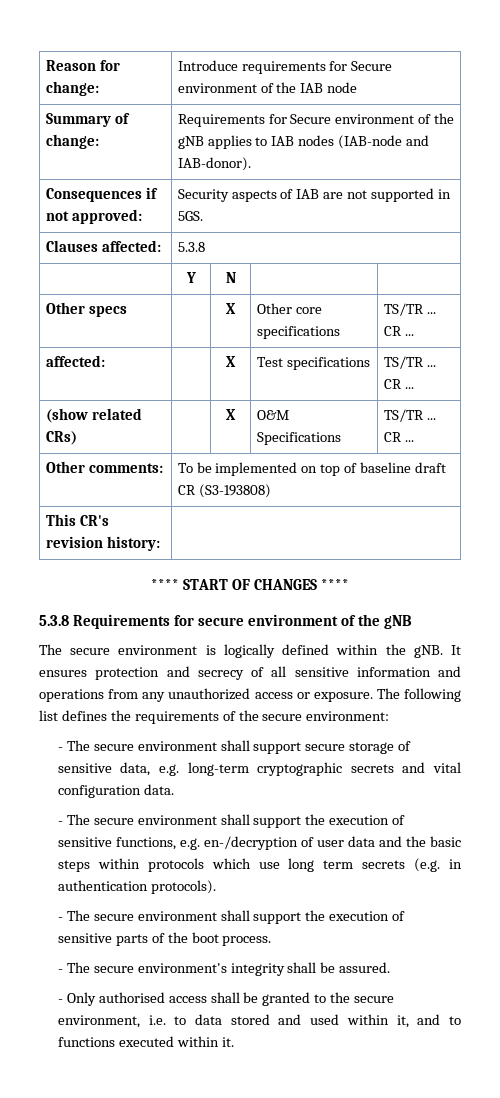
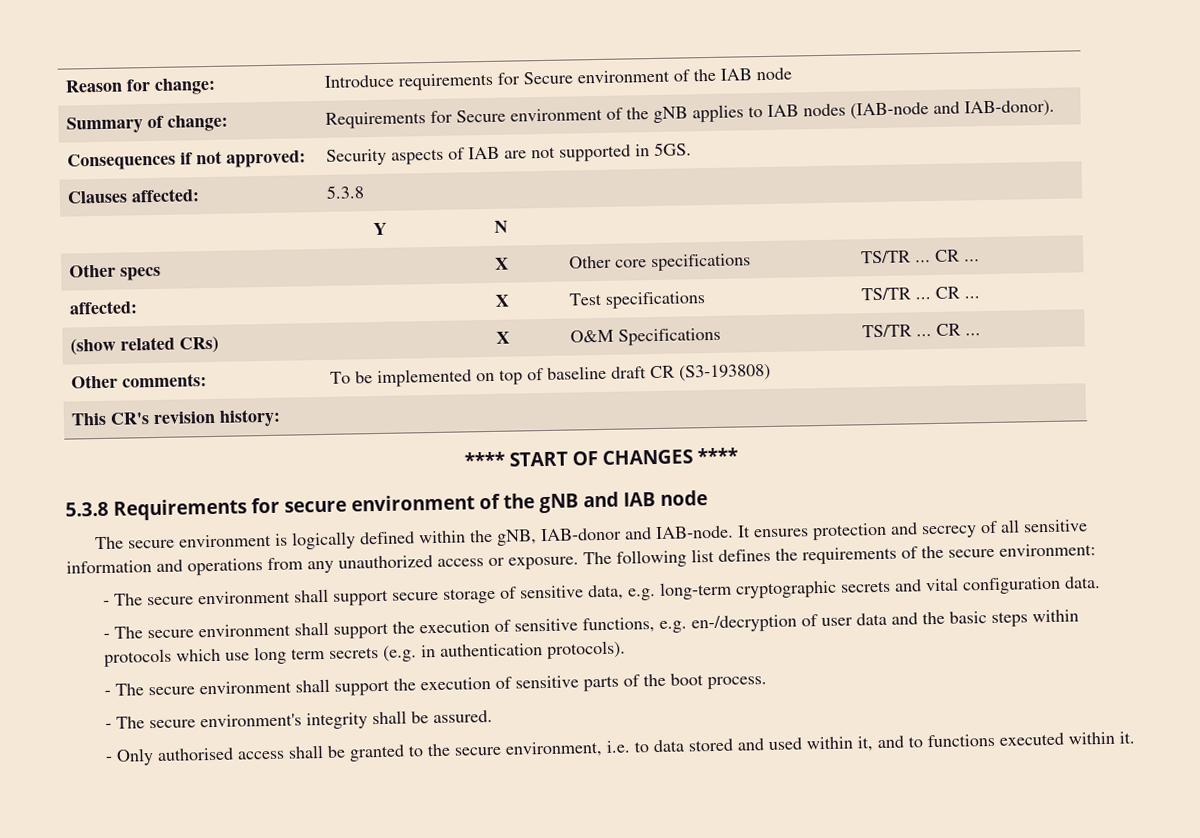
- 5.3.8 Requirements for secure environment of the gNB
+ 5.3.8 Requirements for secure environment of the gNB and IAB node
- The secure environment is logically defined within the gNB.
+ The secure environment is logically defined within the gNB, IAB-donor and IAB-node.

